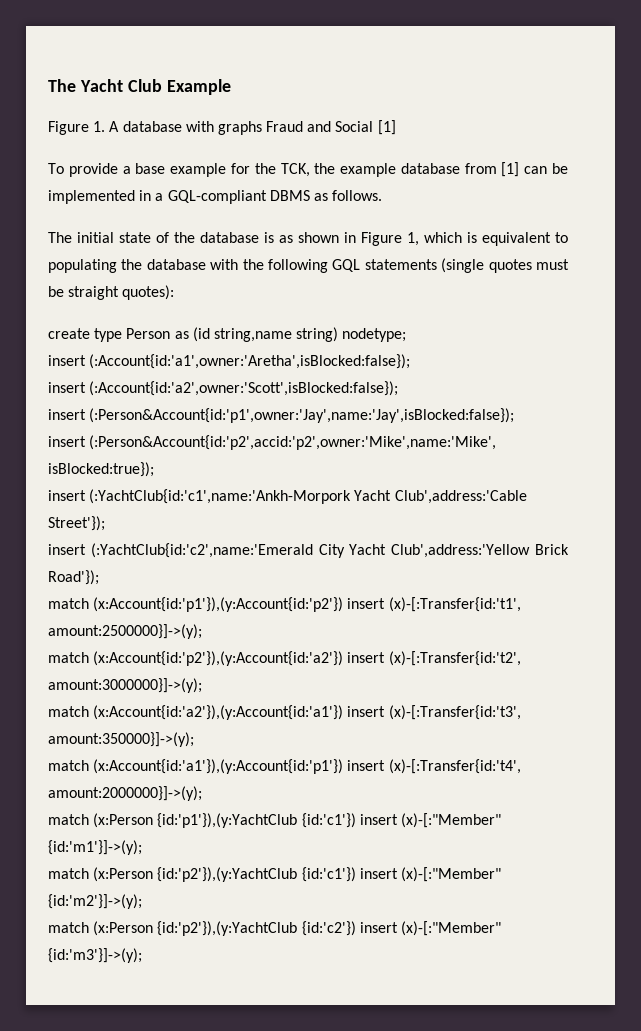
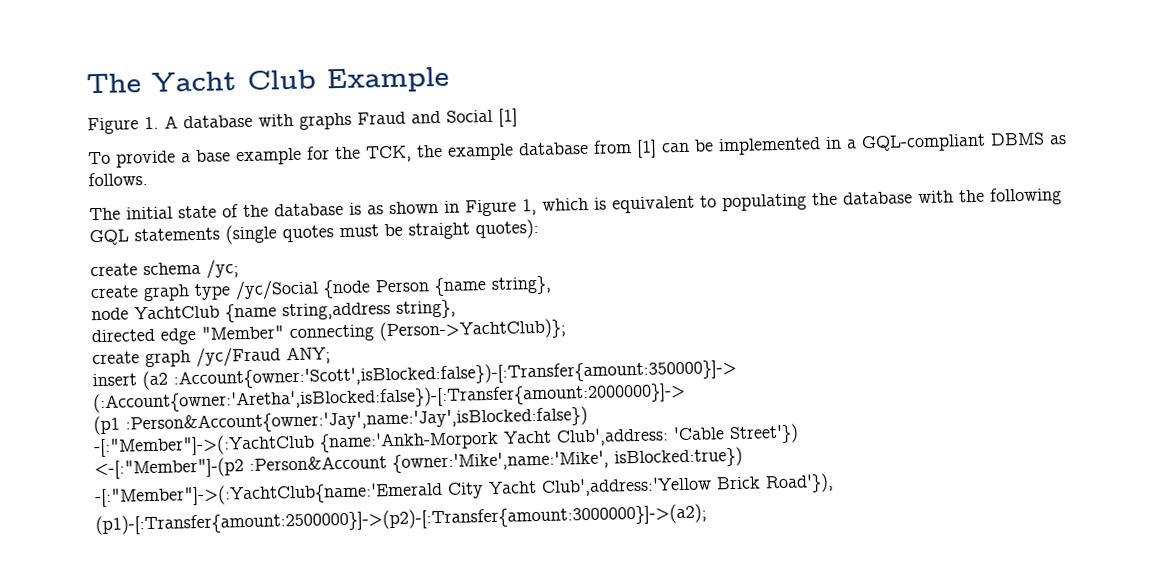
- create type Person as (id string,name string) nodetype;
- insert (:Account{id:'a1',owner:'Aretha',isBlocked:false});
- insert (:Account{id:'a2',owner:'Scott',isBlocked:false});
- insert (:Person&Account{id:'p1',owner:'Jay',name:'Jay',isBlocked:false});
- insert (:Person&Account{id:'p2',accid:'p2',owner:'Mike',name:'Mike', isBlocked:true});
- insert (:YachtClub{id:'c1',name:'Ankh-Morpork Yacht Club',address:'Cable Street'});
- insert (:YachtClub{id:'c2',name:'Emerald City Yacht Club',address:'Yellow Brick Road'});
- match (x:Account{id:'p1'}),(y:Account{id:'p2'}) insert (x)-[:Transfer{id:'t1', amount:2500000}]->(y);
- match (x:Account{id:'p2'}),(y:Account{id:'a2'}) insert (x)-[:Transfer{id:'t2', amount:3000000}]->(y);
- match (x:Account{id:'a2'}),(y:Account{id:'a1'}) insert (x)-[:Transfer{id:'t3', amount:350000}]->(y);
- match (x:Account{id:'a1'}),(y:Account{id:'p1'}) insert (x)-[:Transfer{id:'t4', amount:2000000}]->(y);
- match (x:Person {id:'p1'}),(y:YachtClub {id:'c1'}) insert (x)-[:"Member" {id:'m1'}]->(y);
- match (x:Person {id:'p2'}),(y:YachtClub {id:'c1'}) insert (x)-[:"Member" {id:'m2'}]->(y);
- match (x:Person {id:'p2'}),(y:YachtClub {id:'c2'}) insert (x)-[:"Member" {id:'m3'}]->(y);
+ create schema /yc;
+ create graph type /yc/Social {node Person {name string},
+ node YachtClub {name string,address string},
+ directed edge "Member" connecting (Person->YachtClub)};
+ create graph /yc/Fraud ANY;
+ insert (a2 :Account{owner:'Scott',isBlocked:false})-[:Transfer{amount:350000}]-> (:Account{owner:'Aretha',isBlocked:false})-[:Transfer{amount:2000000}]->
+ (p1 :Person&Account{owner:'Jay',name:'Jay',isBlocked:false})
+ -[:"Member"]->(:YachtClub {name:'Ankh-Morpork Yacht Club',address: 'Cable Street'})
+ <-[:"Member"]-(p2 :Person&Account {owner:'Mike',name:'Mike', isBlocked:true})
+ -[:"Member"]->(:YachtClub{name:'Emerald City Yacht Club',address:'Yellow Brick Road'}),
+ (p1)-[:Transfer{amount:2500000}]->(p2)-[:Transfer{amount:3000000}]->(a2);

